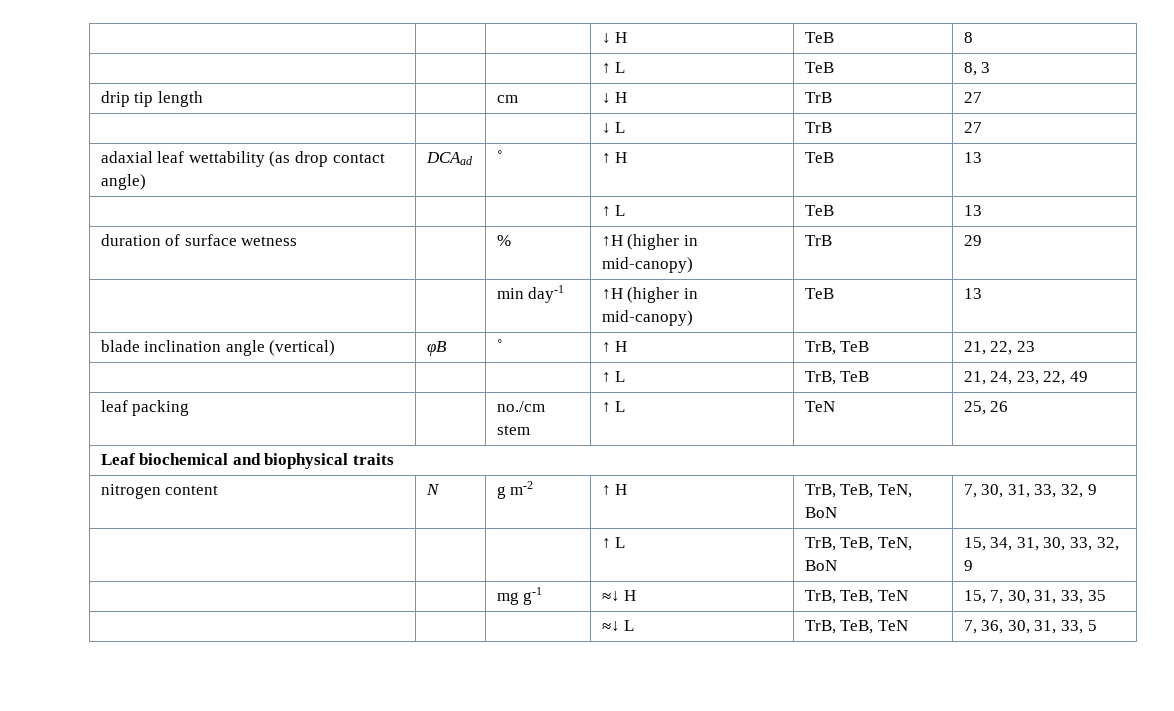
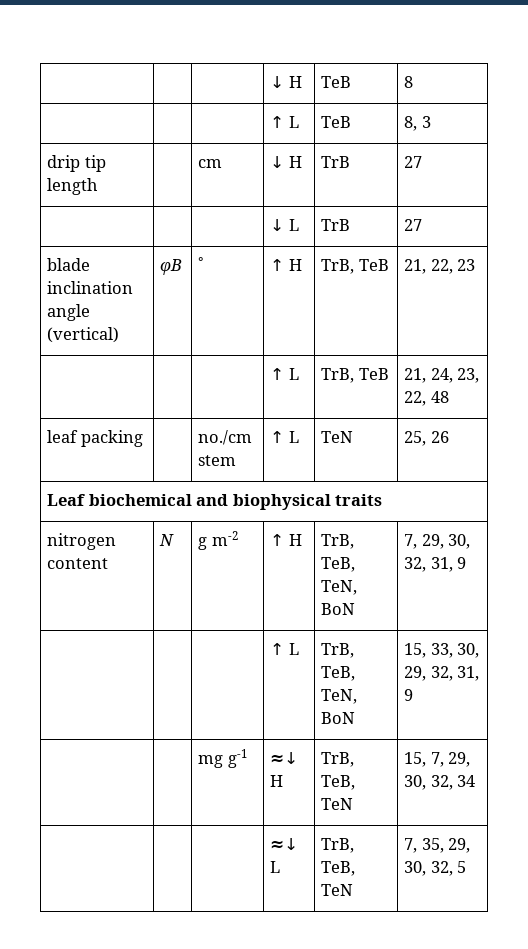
- adaxial leaf wettability (as drop contact angle) | DCAad | ˚ | ↑ H | TeB | 13
- | | | ↑ L | TeB | 13
- duration of surface wetness | | % | ↑H (higher in mid-canopy) | TrB | 29
- | | min day-1 | ↑H (higher in mid-canopy) | TeB | 13
- | | | ↑ L | TrB, TeB | 21, 24, 23, 22, 49
+ | | | ↑ L | TrB, TeB | 21, 24, 23, 22, 48
- nitrogen content | N | g m-2 | ↑ H | TrB, TeB, TeN, BoN | 7, 30, 31, 33, 32, 9
+ nitrogen content | N | g m-2 | ↑ H | TrB, TeB, TeN, BoN | 7, 29, 30, 32, 31, 9
- | | | ↑ L | TrB, TeB, TeN, BoN | 15, 34, 31, 30, 33, 32, 9
+ | | | ↑ L | TrB, TeB, TeN, BoN | 15, 33, 30, 29, 32, 31, 9
- | | mg g-1 | ≈↓ H | TrB, TeB, TeN | 15, 7, 30, 31, 33, 35
+ | | mg g-1 | ≈↓ H | TrB, TeB, TeN | 15, 7, 29, 30, 32, 34
- | | | ≈↓ L | TrB, TeB, TeN | 7, 36, 30, 31, 33, 5
+ | | | ≈↓ L | TrB, TeB, TeN | 7, 35, 29, 30, 32, 5

